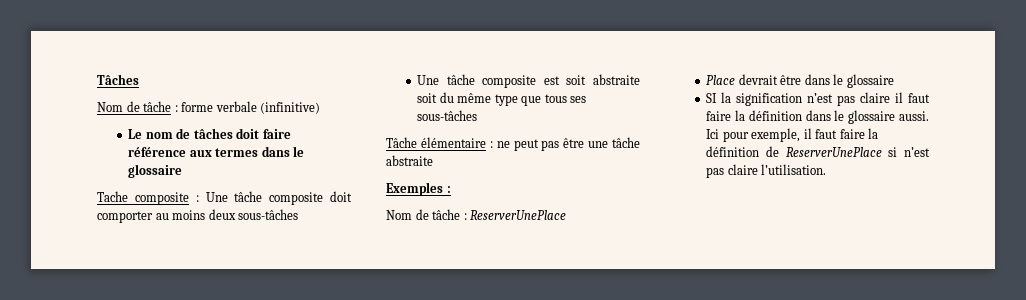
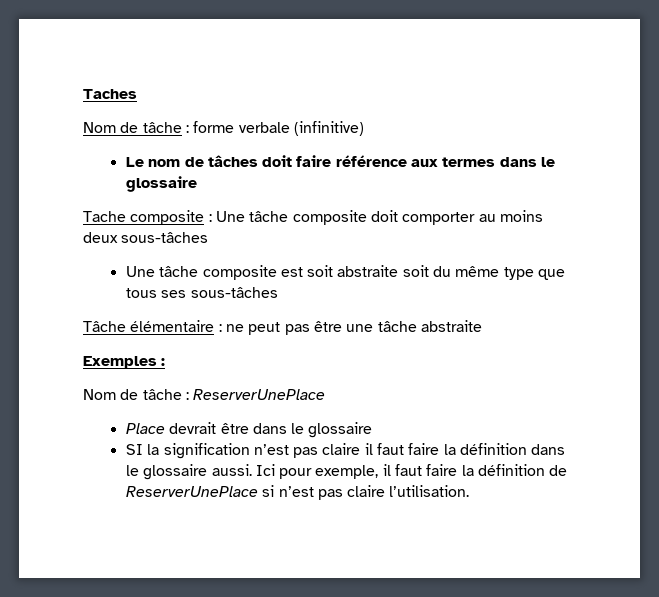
- Tâches
+ Taches

